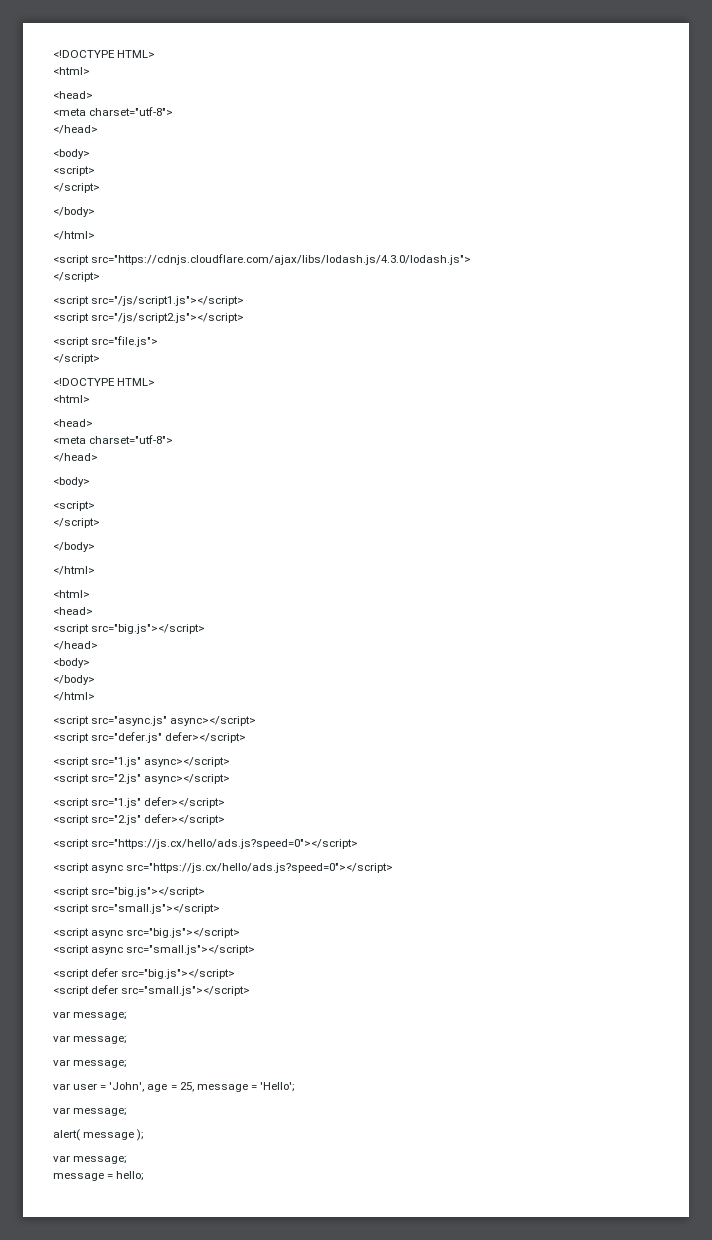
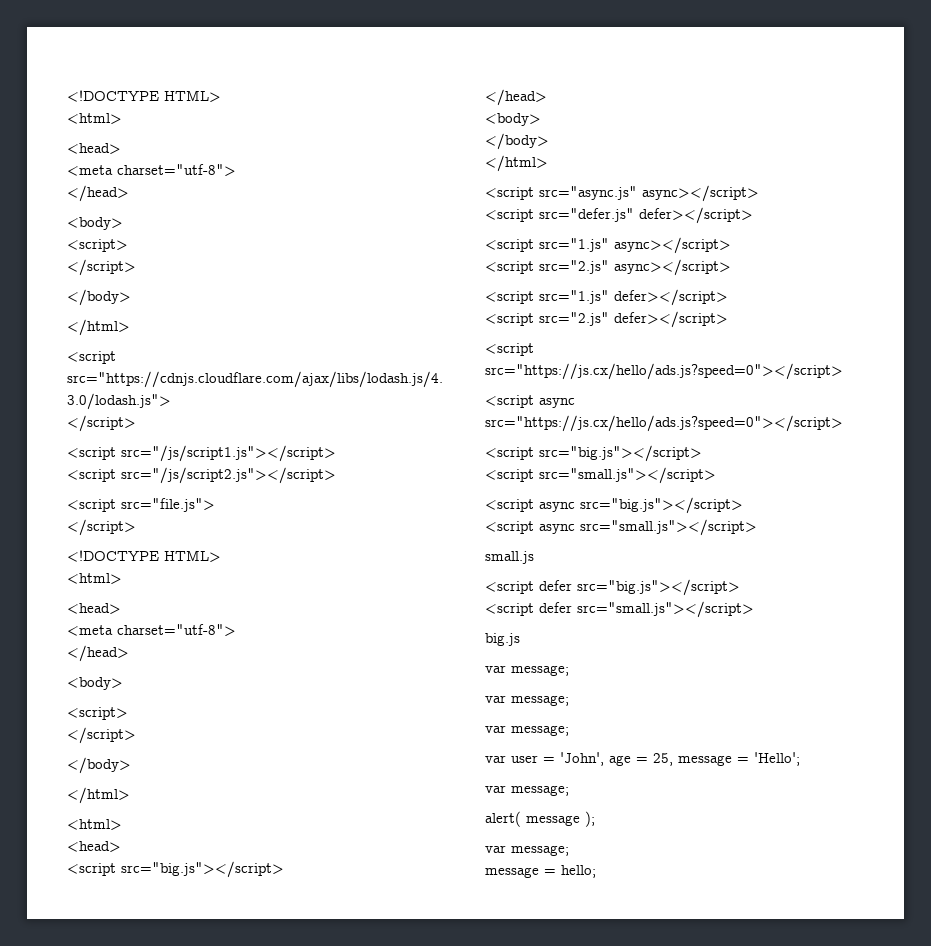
+ small.js
+ big.js

